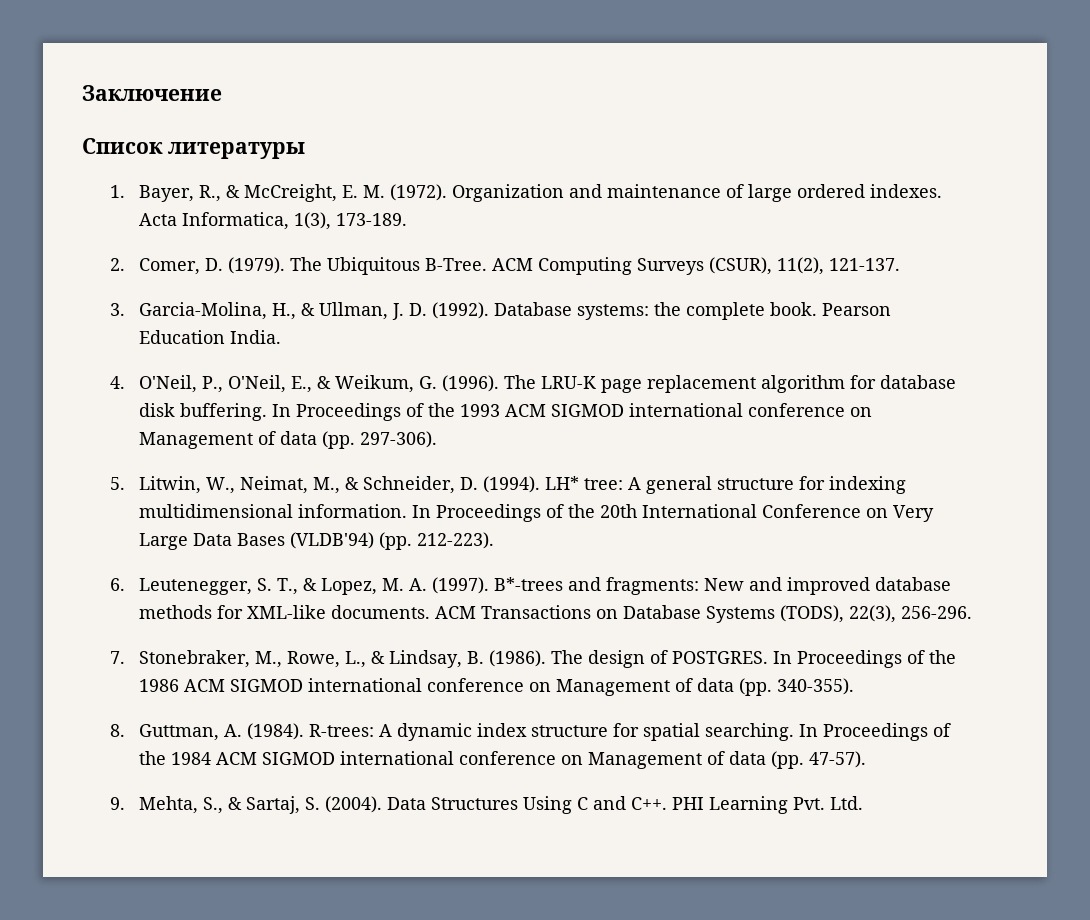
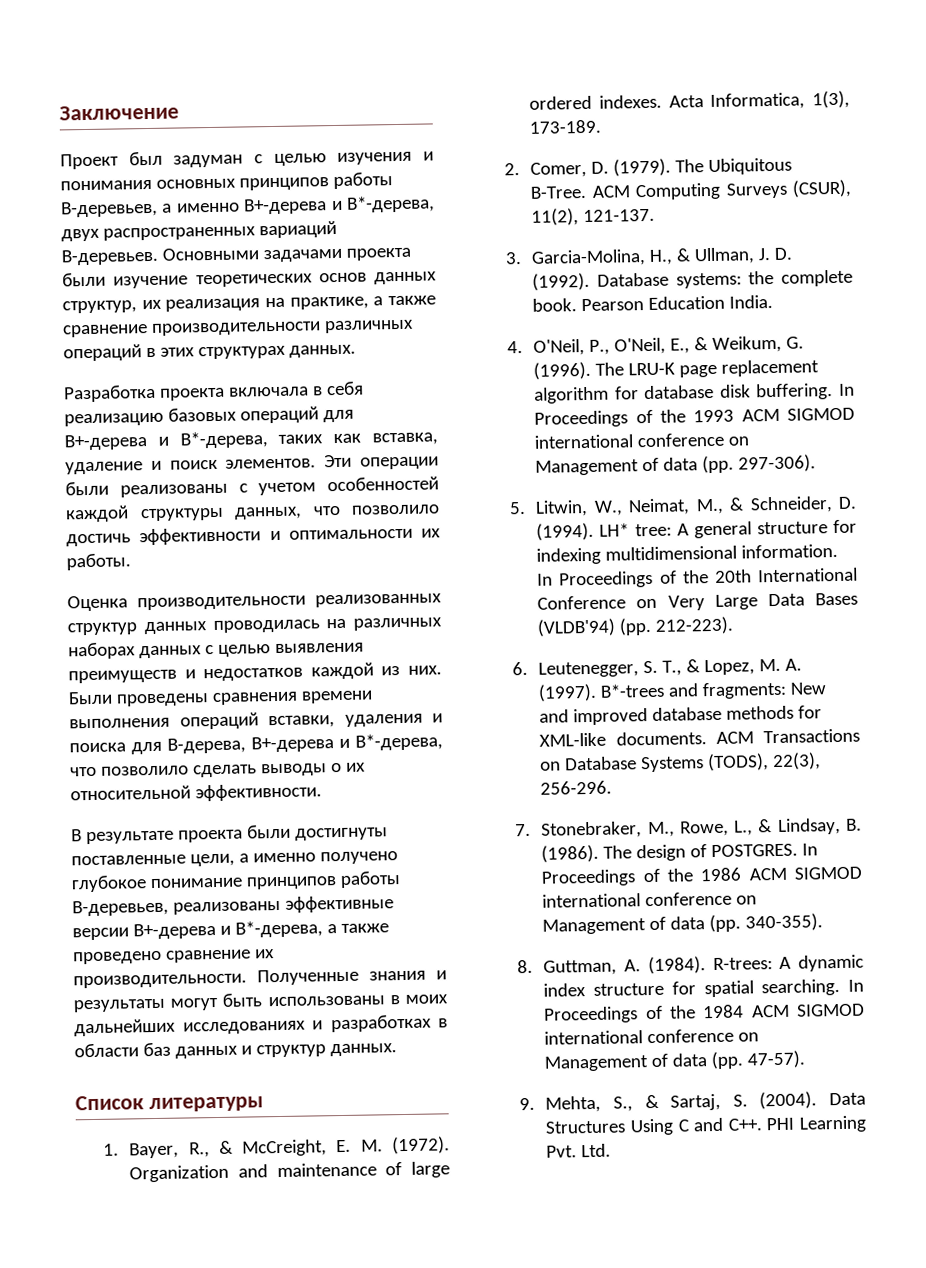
+ Проект был задуман с целью изучения и понимания основных принципов работы B-деревьев, а именно B+-дерева и B*-дерева, двух распространенных вариаций B-деревьев. Основными задачами проекта были изучение теоретических основ данных структур, их реализация на практике, а также сравнение производительности различных операций в этих структурах данных.
+ Разработка проекта включала в себя реализацию базовых операций для B+-дерева и B*-дерева, таких как вставка, удаление и поиск элементов. Эти операции были реализованы с учетом особенностей каждой структуры данных, что позволило достичь эффективности и оптимальности их работы.
+ Оценка производительности реализованных структур данных проводилась на различных наборах данных с целью выявления преимуществ и недостатков каждой из них. Были проведены сравнения времени выполнения операций вставки, удаления и поиска для B-дерева, B+-дерева и B*-дерева, что позволило сделать выводы о их относительной эффективности.
+ В результате проекта были достигнуты поставленные цели, а именно получено глубокое понимание принципов работы B-деревьев, реализованы эффективные версии B+-дерева и B*-дерева, а также проведено сравнение их производительности. Полученные знания и результаты могут быть использованы в моих дальнейших исследованиях и разработках в области баз данных и структур данных.

